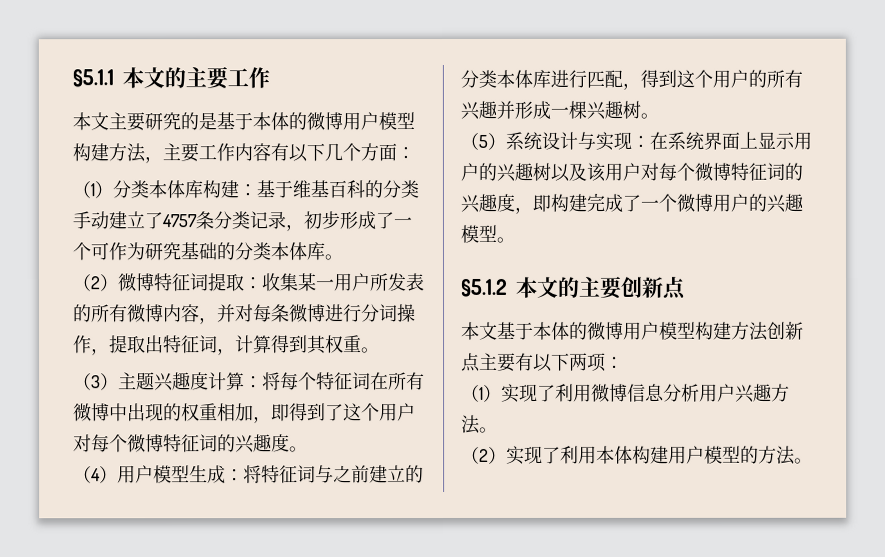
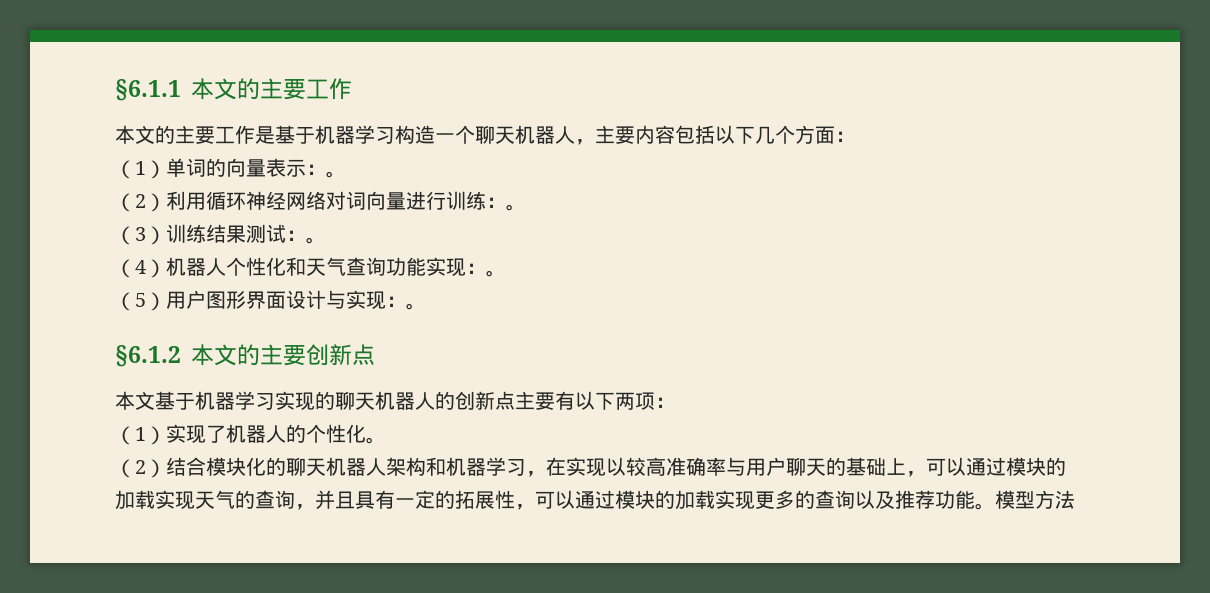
- §5.1.1本文的主要工作
+ §6.1.1本文的主要工作
- 本文主要研究的是基于本体的微博用户模型构建方法，主要工作内容有以下几个方面：
+ 本文的主要工作是基于机器学习构造一个聊天机器人，主要内容包括以下几个方面：
- （1）分类本体库构建：基于维基百科的分类手动建立了4757条分类记录，初步形成了一个可作为研究基础的分类本体库。
- （2）微博特征词提取：收集某一用户所发表的所有微博内容，并对每条微博进行分词操作，提取出特征词，计算得到其权重。
- （3）主题兴趣度计算：将每个特征词在所有微博中出现的权重相加，即得到了这个用户对每个微博特征词的兴趣度。
- （4）用户模型生成：将特征词与之前建立的分类本体库进行匹配，得到这个用户的所有兴趣并形成一棵兴趣树。
- （5）系统设计与实现：在系统界面上显示用户的兴趣树以及该用户对每个微博特征词的兴趣度，即构建完成了一个微博用户的兴趣模型。
- §5.1.2本文的主要创新点
+ （1）单词的向量表示：。
+ （2）利用循环神经网络对词向量进行训练：。
+ （3）训练结果测试：。
+ （4）机器人个性化和天气查询功能实现：。
+ （5）用户图形界面设计与实现：。
+ §6.1.2本文的主要创新点
- 本文基于本体的微博用户模型构建方法创新点主要有以下两项：
+ 本文基于机器学习实现的聊天机器人的创新点主要有以下两项：
- （1）实现了利用微博信息分析用户兴趣方法。
- （2）实现了利用本体构建用户模型的方法。
+ （1）实现了机器人的个性化。
+ （2）结合模块化的聊天机器人架构和机器学习，在实现以较高准确率与用户聊天的基础上，可以通过模块的加载实现天气的查询，并且具有一定的拓展性，可以通过模块的加载实现更多的查询以及推荐功能。模型方法

